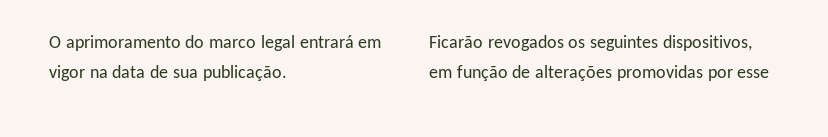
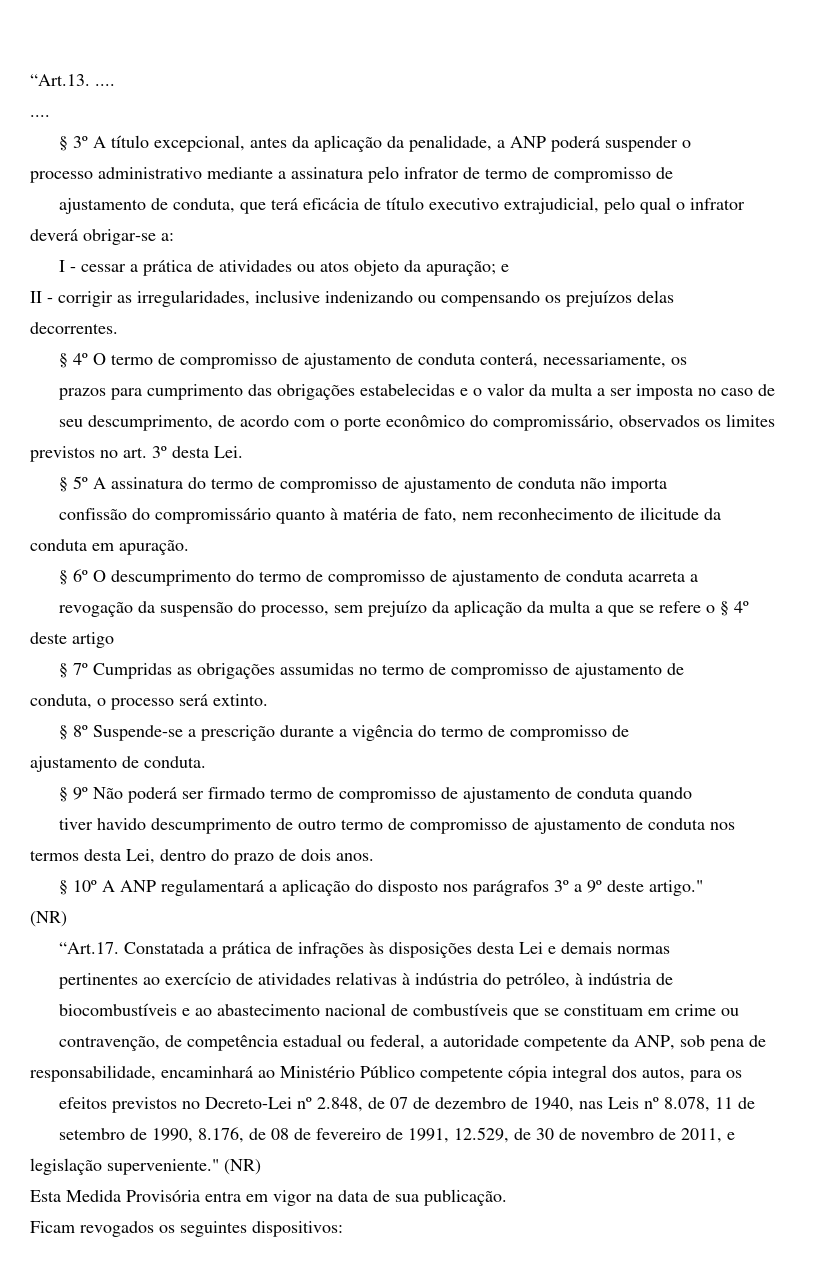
- O aprimoramento do marco legal entrará em vigor na data de sua publicação.
+ “Art.13. ....
+ ....
+ § 3º A título excepcional, antes da aplicação da penalidade, a ANP poderá suspender o
+ processo administrativo mediante a assinatura pelo infrator de termo de compromisso de
+ ajustamento de conduta, que terá eficácia de título executivo extrajudicial, pelo qual o infrator
+ deverá obrigar-se a:
+ I - cessar a prática de atividades ou atos objeto da apuração; e
+ II - corrigir as irregularidades, inclusive indenizando ou compensando os prejuízos delas
+ decorrentes.
+ § 4º O termo de compromisso de ajustamento de conduta conterá, necessariamente, os
+ prazos para cumprimento das obrigações estabelecidas e o valor da multa a ser imposta no caso de
+ seu descumprimento, de acordo com o porte econômico do compromissário, observados os limites
+ previstos no art. 3º desta Lei.
+ § 5º A assinatura do termo de compromisso de ajustamento de conduta não importa
+ confissão do compromissário quanto à matéria de fato, nem reconhecimento de ilicitude da
+ conduta em apuração.
+ § 6º O descumprimento do termo de compromisso de ajustamento de conduta acarreta a
+ revogação da suspensão do processo, sem prejuízo da aplicação da multa a que se refere o § 4º
+ deste artigo
+ § 7º Cumpridas as obrigações assumidas no termo de compromisso de ajustamento de
+ conduta, o processo será extinto.
+ § 8º Suspende-se a prescrição durante a vigência do termo de compromisso de
+ ajustamento de conduta.
+ § 9º Não poderá ser firmado termo de compromisso de ajustamento de conduta quando
+ tiver havido descumprimento de outro termo de compromisso de ajustamento de conduta nos
+ termos desta Lei, dentro do prazo de dois anos.
+ § 10º A ANP regulamentará a aplicação do disposto nos parágrafos 3º a 9º deste artigo."
+ (NR)
+ “Art.17. Constatada a prática de infrações às disposições desta Lei e demais normas
+ pertinentes ao exercício de atividades relativas à indústria do petróleo, à indústria de
+ biocombustíveis e ao abastecimento nacional de combustíveis que se constituam em crime ou
+ contravenção, de competência estadual ou federal, a autoridade competente da ANP, sob pena de
+ responsabilidade, encaminhará ao Ministério Público competente cópia integral dos autos, para os
+ efeitos previstos no Decreto-Lei nº 2.848, de 07 de dezembro de 1940, nas Leis nº 8.078, 11 de
+ setembro de 1990, 8.176, de 08 de fevereiro de 1991, 12.529, de 30 de novembro de 2011, e
+ legislação superveniente." (NR)
+ Esta Medida Provisória entra em vigor na data de sua publicação.
- Ficarão revogados os seguintes dispositivos, em função de alterações promovidas por esse
+ Ficam revogados os seguintes dispositivos:

